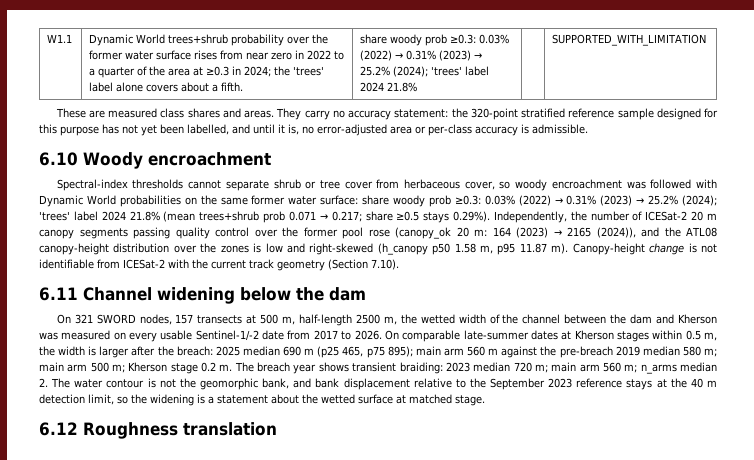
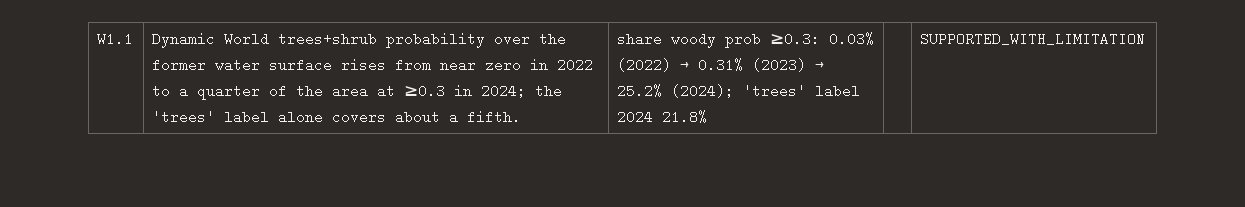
- These are measured class shares and areas. They carry no accuracy statement: the 320-point stratified reference sample designed for this purpose has not yet been labelled, and until it is, no error-adjusted area or per-class accuracy is admissible.
- 6.10 Woody encroachment
- Spectral-index thresholds cannot separate shrub or tree cover from herbaceous cover, so woody encroachment was followed with Dynamic World probabilities on the same former water surface: share woody prob ≥0.3: 0.03% (2022) → 0.31% (2023) → 25.2% (2024); 'trees' label 2024 21.8% (mean trees+shrub prob 0.071 → 0.217; share ≥0.5 stays 0.29%). Independently, the number of ICESat-2 20 m canopy segments passing quality control over the former pool rose (canopy_ok 20 m: 164 (2023) → 2165 (2024)), and the ATL08 canopy-height distribution over the zones is low and right-skewed (h_canopy p50 1.58 m, p95 11.87 m). Canopy-height change is not identifiable from ICESat-2 with the current track geometry (Section 7.10).
- 6.11 Channel widening below the dam
- On 321 SWORD nodes, 157 transects at 500 m, half-length 2500 m, the wetted width of the channel between the dam and Kherson was measured on every usable Sentinel-1/-2 date from 2017 to 2026. On comparable late-summer dates at Kherson stages within 0.5 m, the width is larger after the breach: 2025 median 690 m (p25 465, p75 895); main arm 560 m against the pre-breach 2019 median 580 m; main arm 500 m; Kherson stage 0.2 m. The breach year shows transient braiding: 2023 median 720 m; main arm 560 m; n_arms median 2. The water contour is not the geomorphic bank, and bank displacement relative to the September 2023 reference stays at the 40 m detection limit, so the widening is a statement about the wetted surface at matched stage.
- 6.12 Roughness translation

